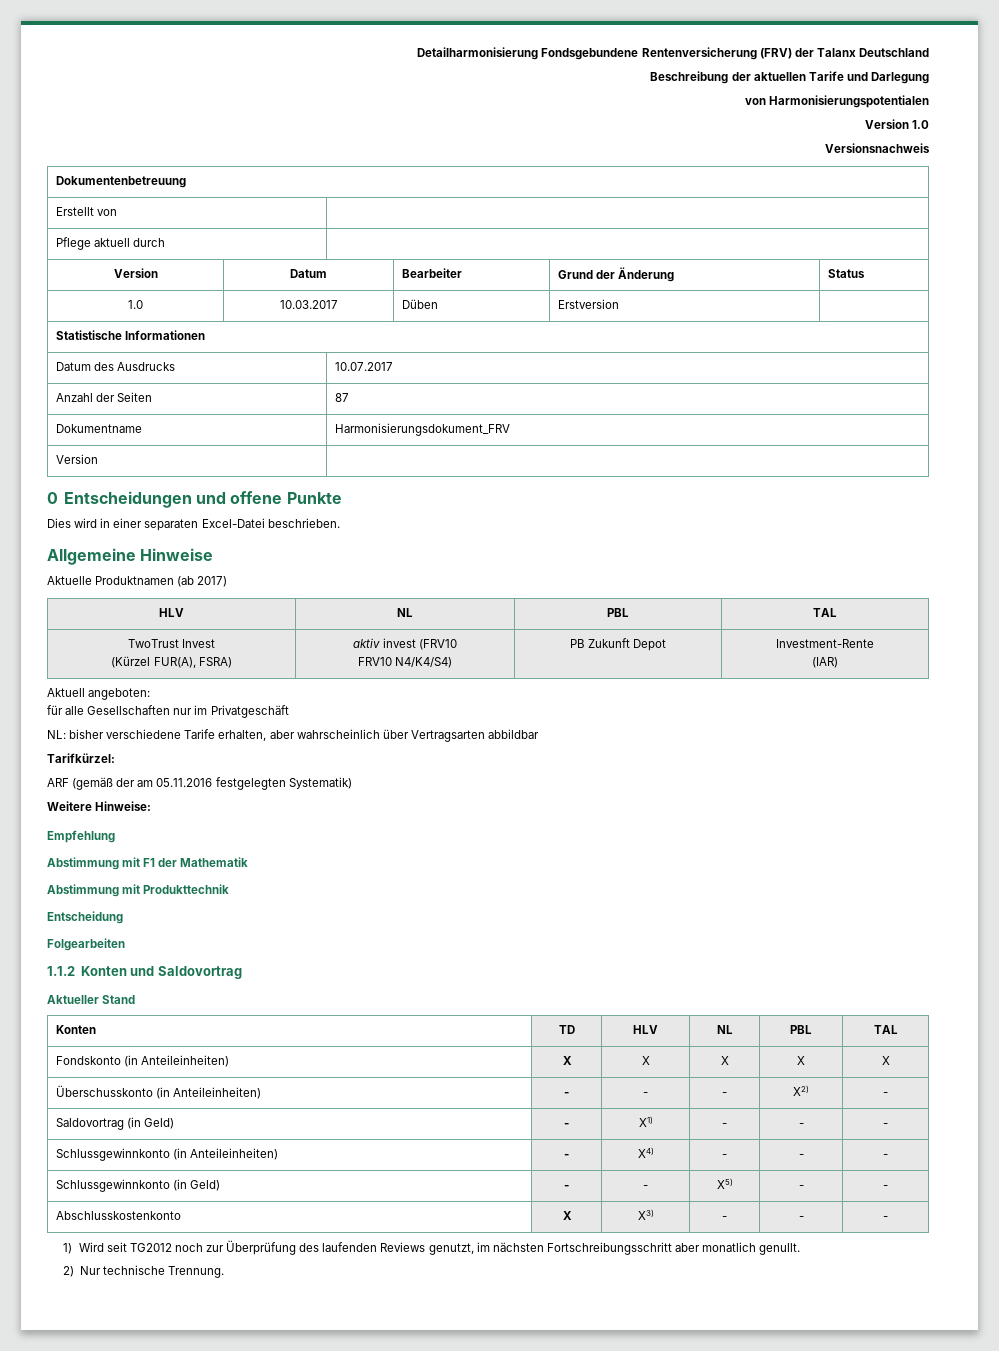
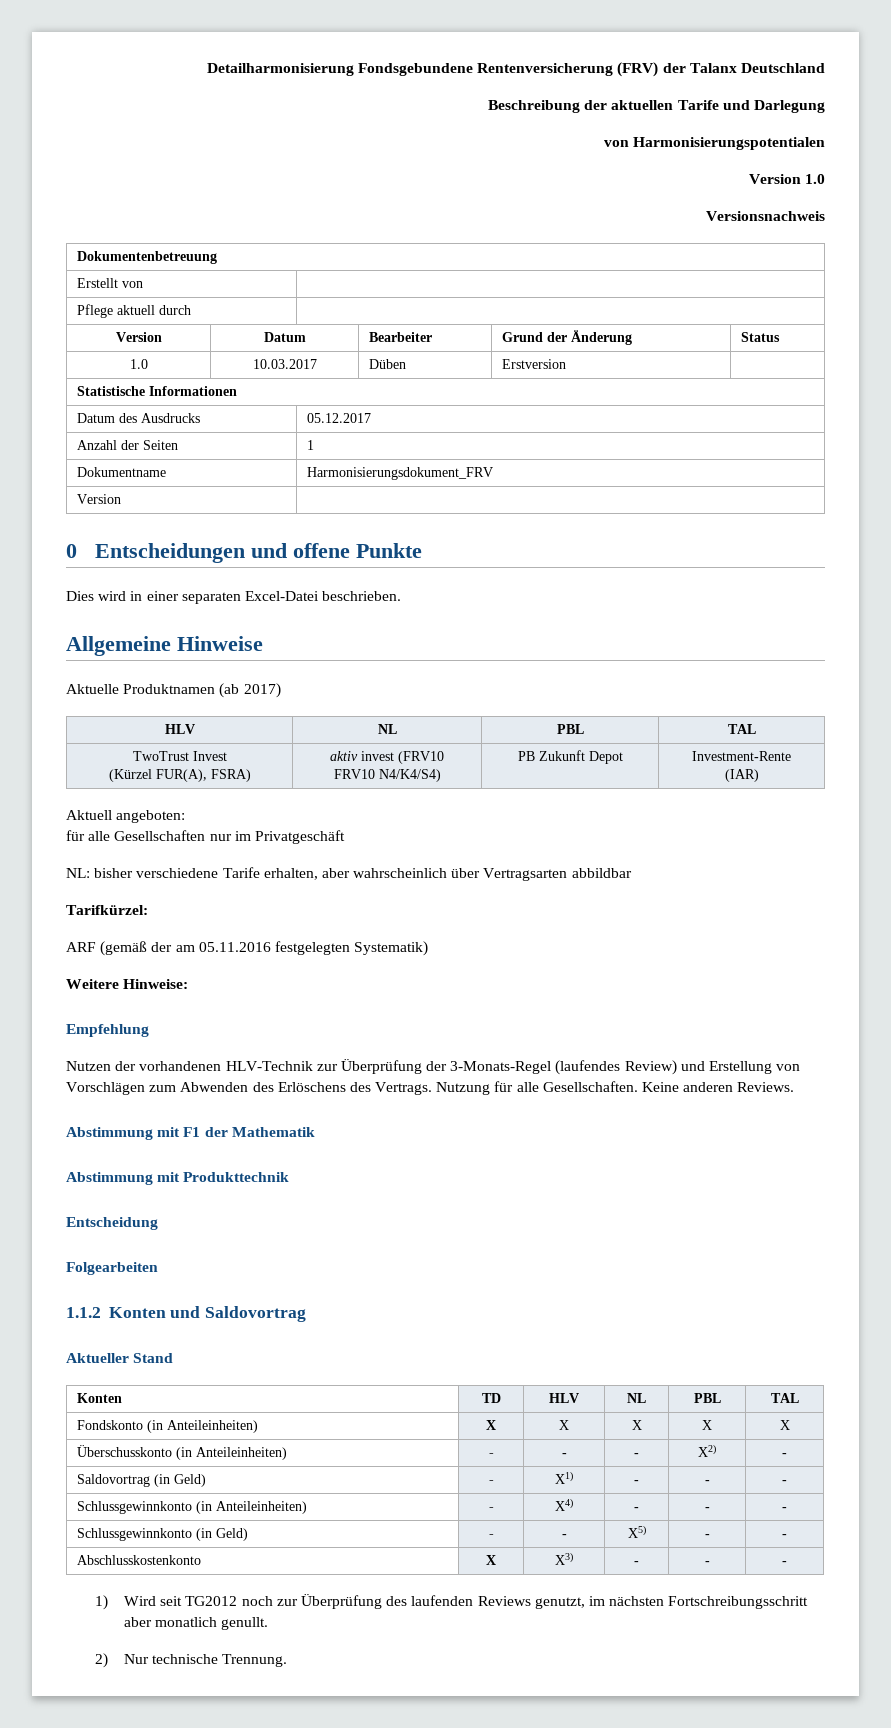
- Datum des Ausdrucks | 10.07.2017
+ Datum des Ausdrucks | 05.12.2017
- Anzahl der Seiten | 87
+ Anzahl der Seiten | 1
+ Nutzen der vorhandenen HLV-Technik zur Überprüfung der 3-Monats-Regel (laufendes Review) und Erstellung von Vorschlägen zum Abwenden des Erlöschens des Vertrags. Nutzung für alle Gesellschaften. Keine anderen Reviews.

